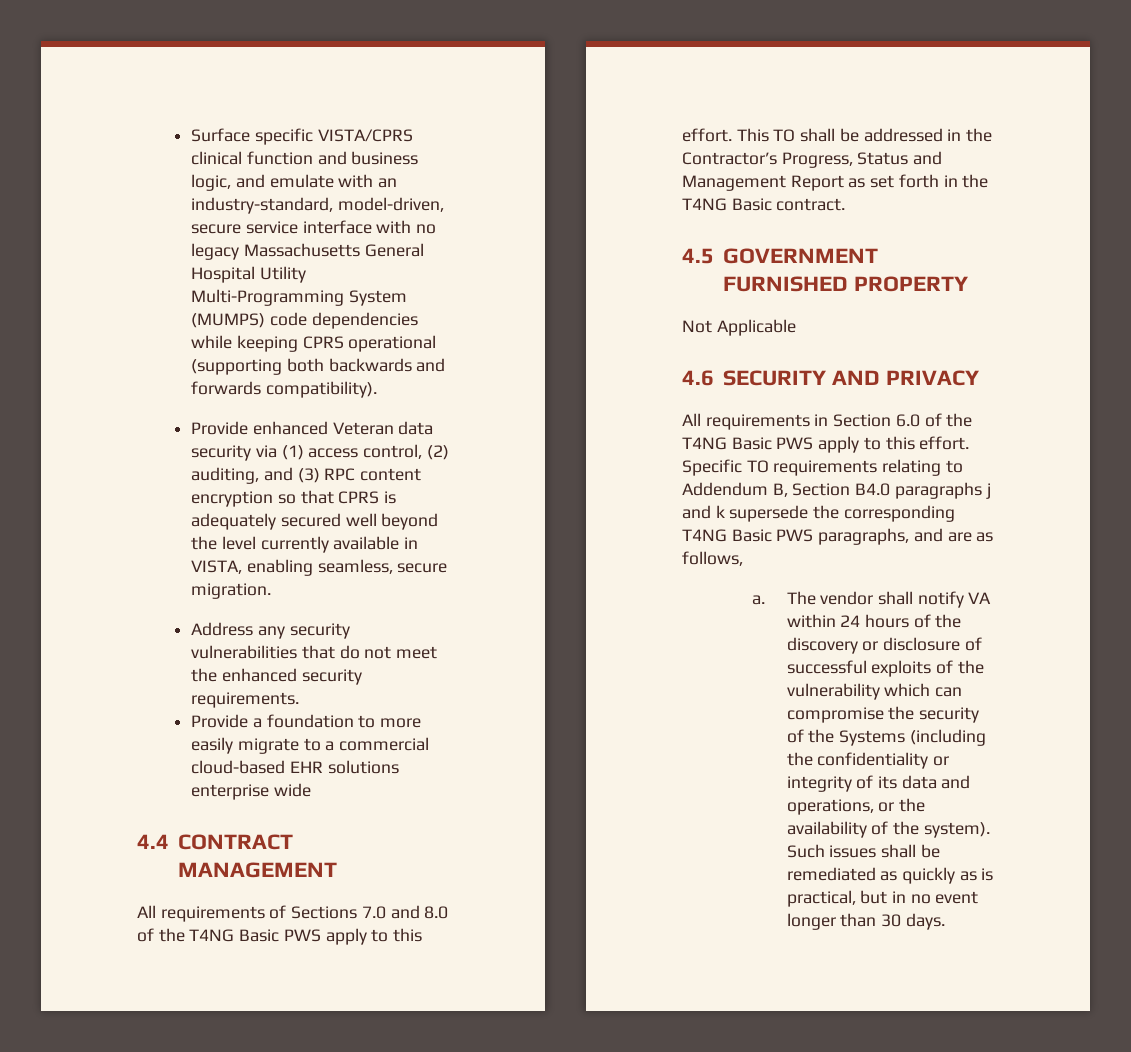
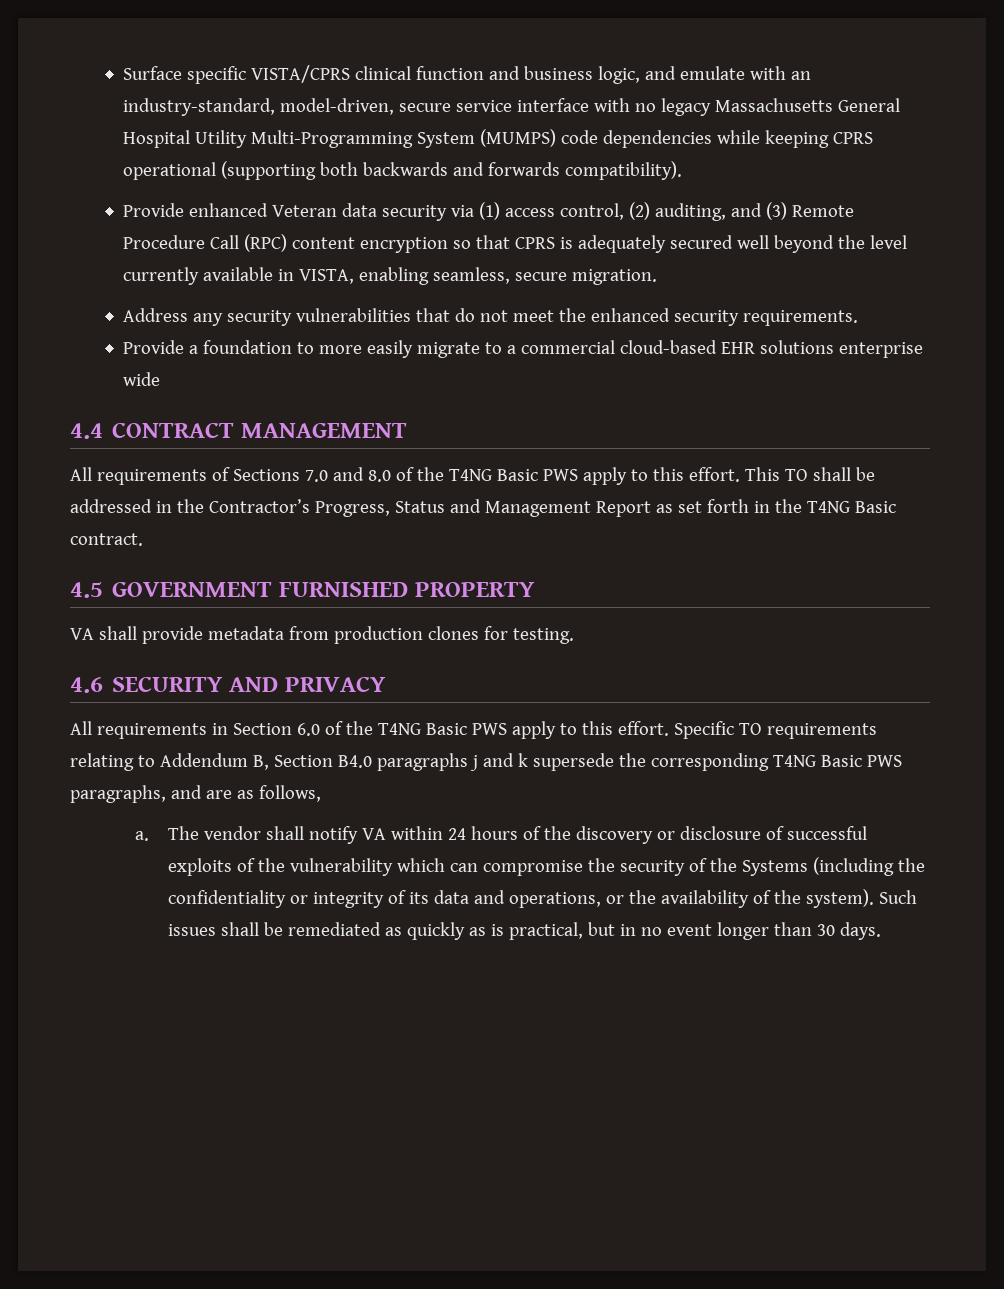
- Provide enhanced Veteran data security via (1) access control, (2) auditing, and (3) RPC content encryption so that CPRS is adequately secured well beyond the level currently available in VISTA, enabling seamless, secure migration.
+ Provide enhanced Veteran data security via (1) access control, (2) auditing, and (3) Remote Procedure Call (RPC) content encryption so that CPRS is adequately secured well beyond the level currently available in VISTA, enabling seamless, secure migration.
- Not Applicable
+ VA shall provide metadata from production clones for testing.

